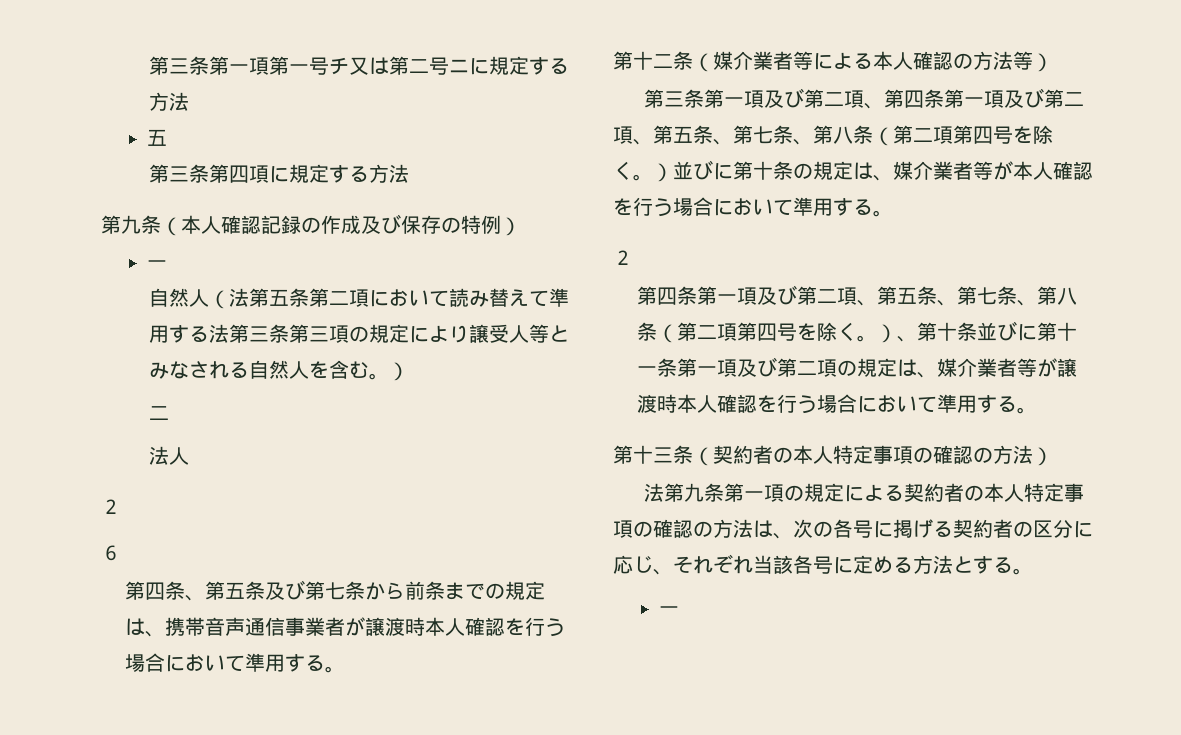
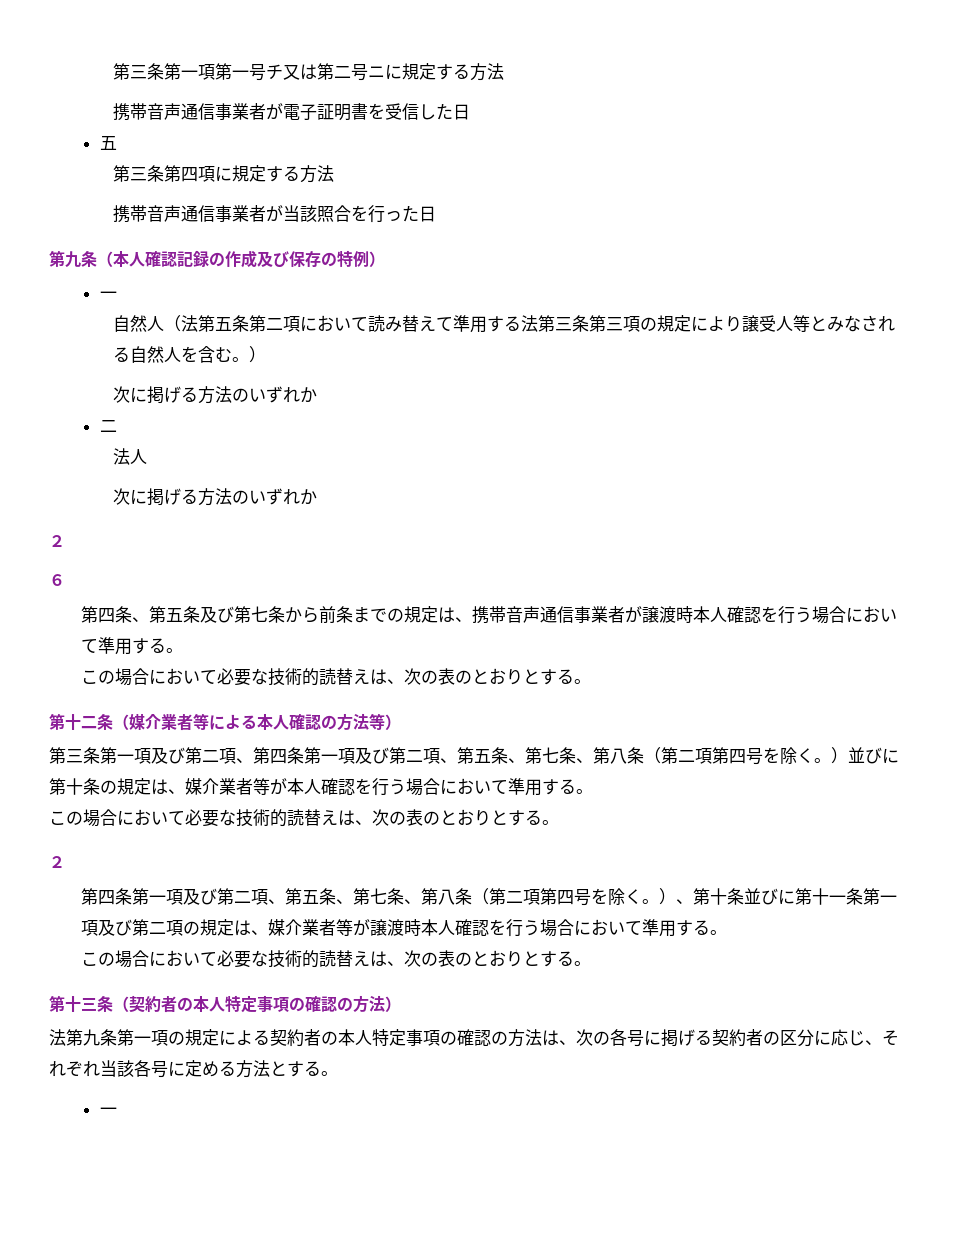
+ 携帯音声通信事業者が電子証明書を受信した日
+ 携帯音声通信事業者が当該照合を行った日
  自然人（法第五条第二項において読み替えて準用する法第三条第三項の規定により譲受人等とみなされる自然人を含む。）
+ 次に掲げる方法のいずれか
  二
  法人
+ 次に掲げる方法のいずれか
  第四条、第五条及び第七条から前条までの規定は、携帯音声通信事業者が譲渡時本人確認を行う場合において準用する。
+ この場合において必要な技術的読替えは、次の表のとおりとする。
  第三条第一項及び第二項、第四条第一項及び第二項、第五条、第七条、第八条（第二項第四号を除く。）並びに第十条の規定は、媒介業者等が本人確認を行う場合において準用する。
+ この場合において必要な技術的読替えは、次の表のとおりとする。
  第四条第一項及び第二項、第五条、第七条、第八条（第二項第四号を除く。）、第十条並びに第十一条第一項及び第二項の規定は、媒介業者等が譲渡時本人確認を行う場合において準用する。
+ この場合において必要な技術的読替えは、次の表のとおりとする。

